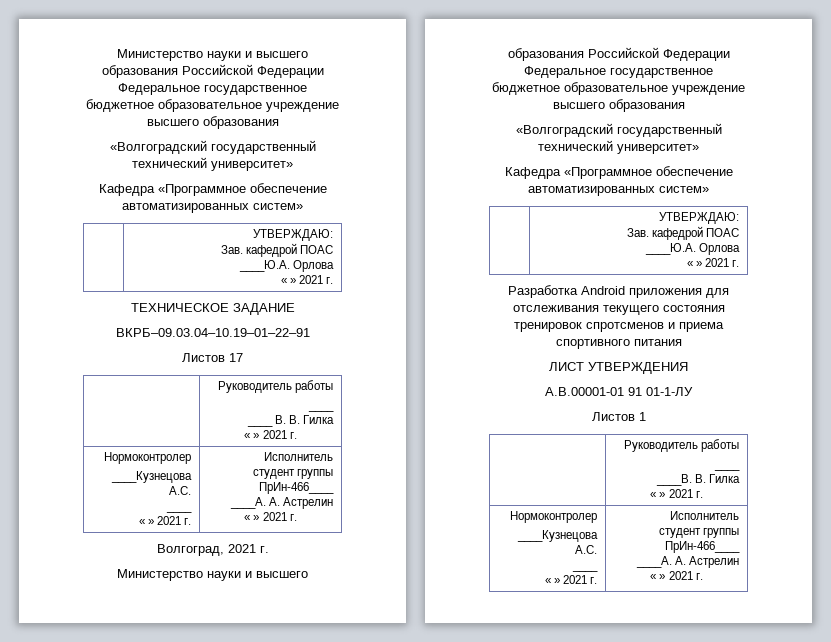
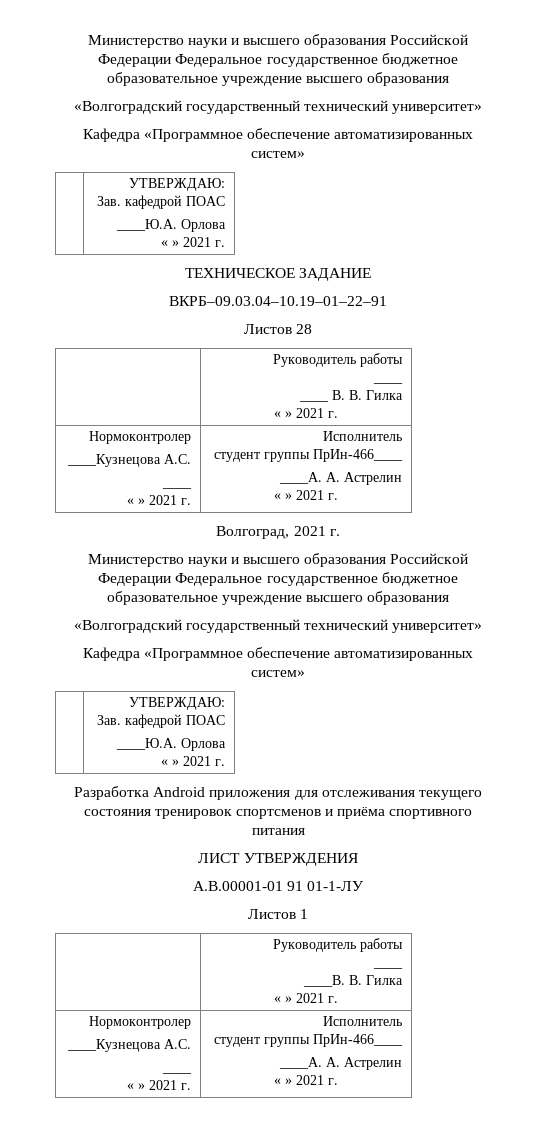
- Листов 17
+ Листов 28
- Разработка Android приложения для отслеживания текущего состояния тренировок спротсменов и приема спортивного питания
+ Разработка Android приложения для отслеживания текущего состояния тренировок спортсменов и приёма спортивного питания

